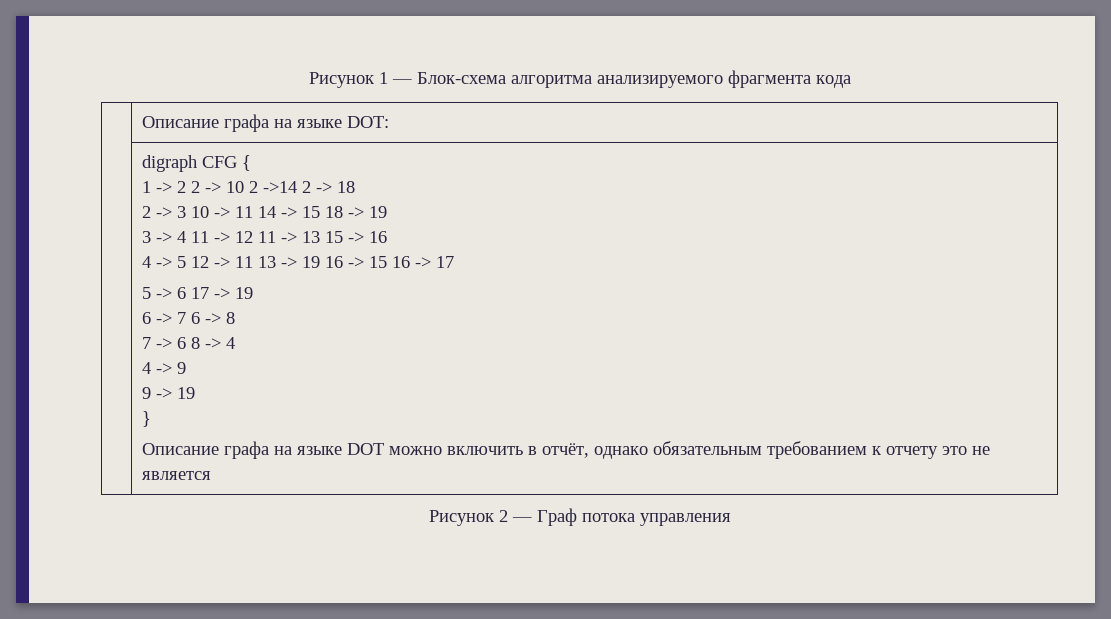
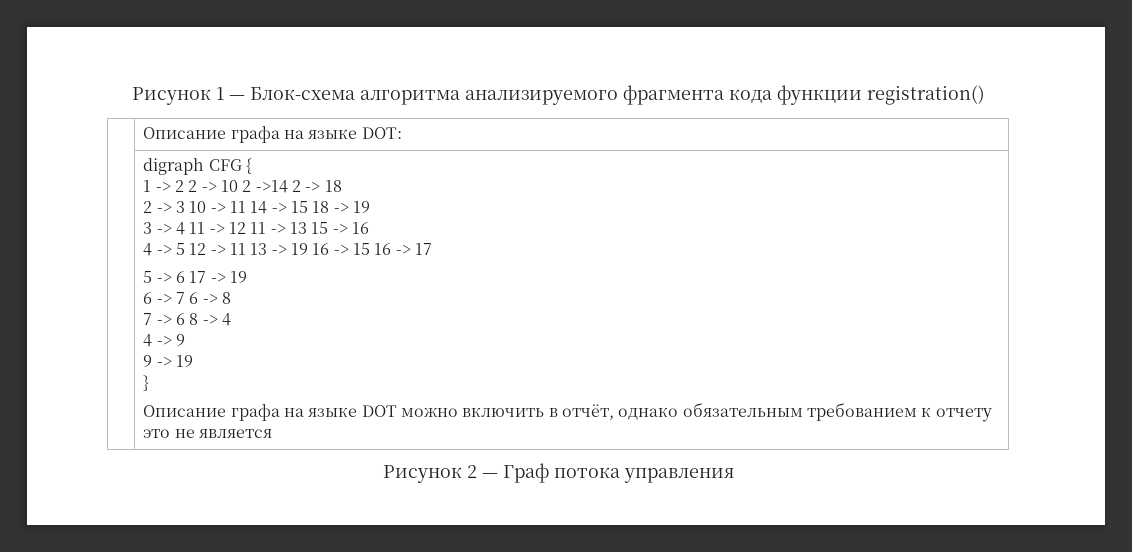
- Рисунок 1 — Блок-схема алгоритма анализируемого фрагмента кода
+ Рисунок 1 — Блок-схема алгоритма анализируемого фрагмента кода функции registration()

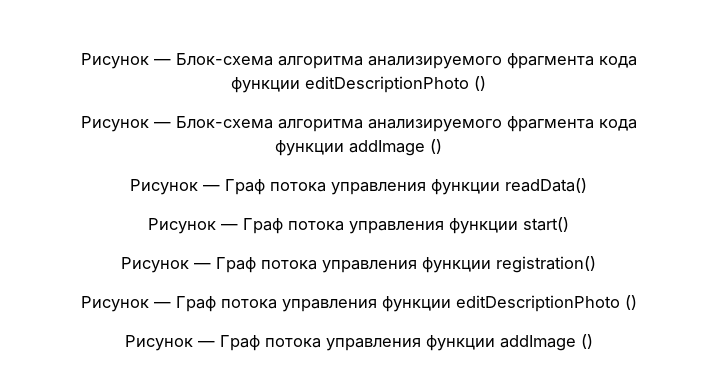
- Рисунок 1 — Блок-схема алгоритма анализируемого фрагмента кода функции registration()
- | Описание графа на языке DOT:
- | digraph CFG {
- 1 -> 2 2 -> 10 2 ->14 2 -> 18
- 2 -> 3 10 -> 11 14 -> 15 18 -> 19
- 3 -> 4 11 -> 12 11 -> 13 15 -> 16
- 4 -> 5 12 -> 11 13 -> 19 16 -> 15 16 -> 17
- 5 -> 6 17 -> 19
- 6 -> 7 6 -> 8
- 7 -> 6 8 -> 4
- 4 -> 9
- 9 -> 19
- }
- Описание графа на языке DOT можно включить в отчёт, однако обязательным требованием к отчету это не является
- Рисунок 2 — Граф потока управления
+ Рисунок — Блок-схема алгоритма анализируемого фрагмента кода функции editDescriptionPhoto ()
+ Рисунок — Блок-схема алгоритма анализируемого фрагмента кода функции addImage ()
+ Рисунок — Граф потока управления функции readData()
+ Рисунок — Граф потока управления функции start()
+ Рисунок — Граф потока управления функции registration()
+ Рисунок — Граф потока управления функции editDescriptionPhoto ()
+ Рисунок — Граф потока управления функции addImage ()

